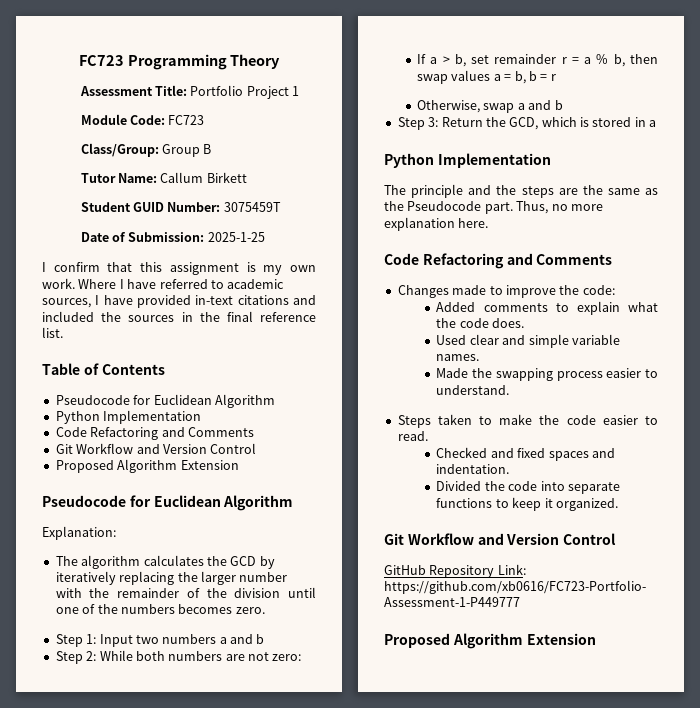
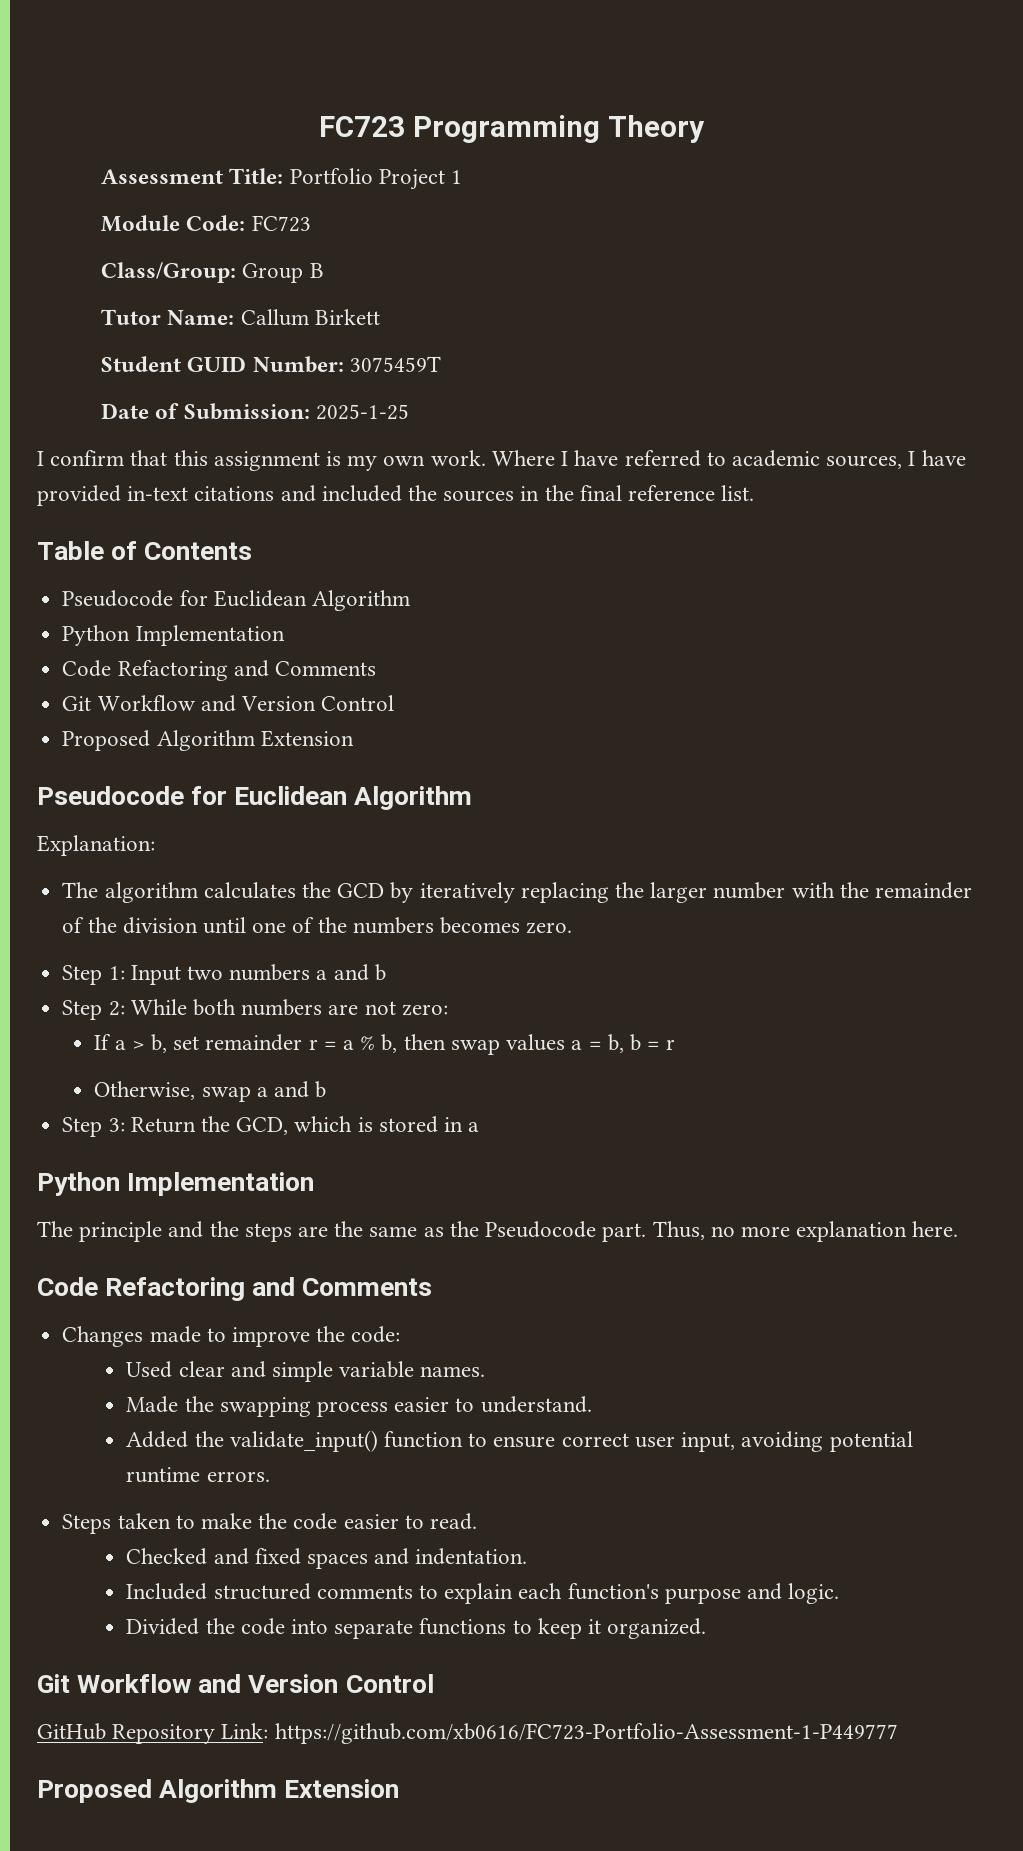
- Added comments to explain what the code does.
+ Added the validate_input() function to ensure correct user input, avoiding potential runtime errors.
+ Included structured comments to explain each function's purpose and logic.

